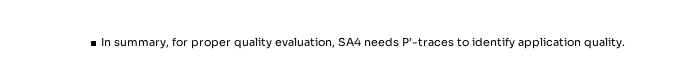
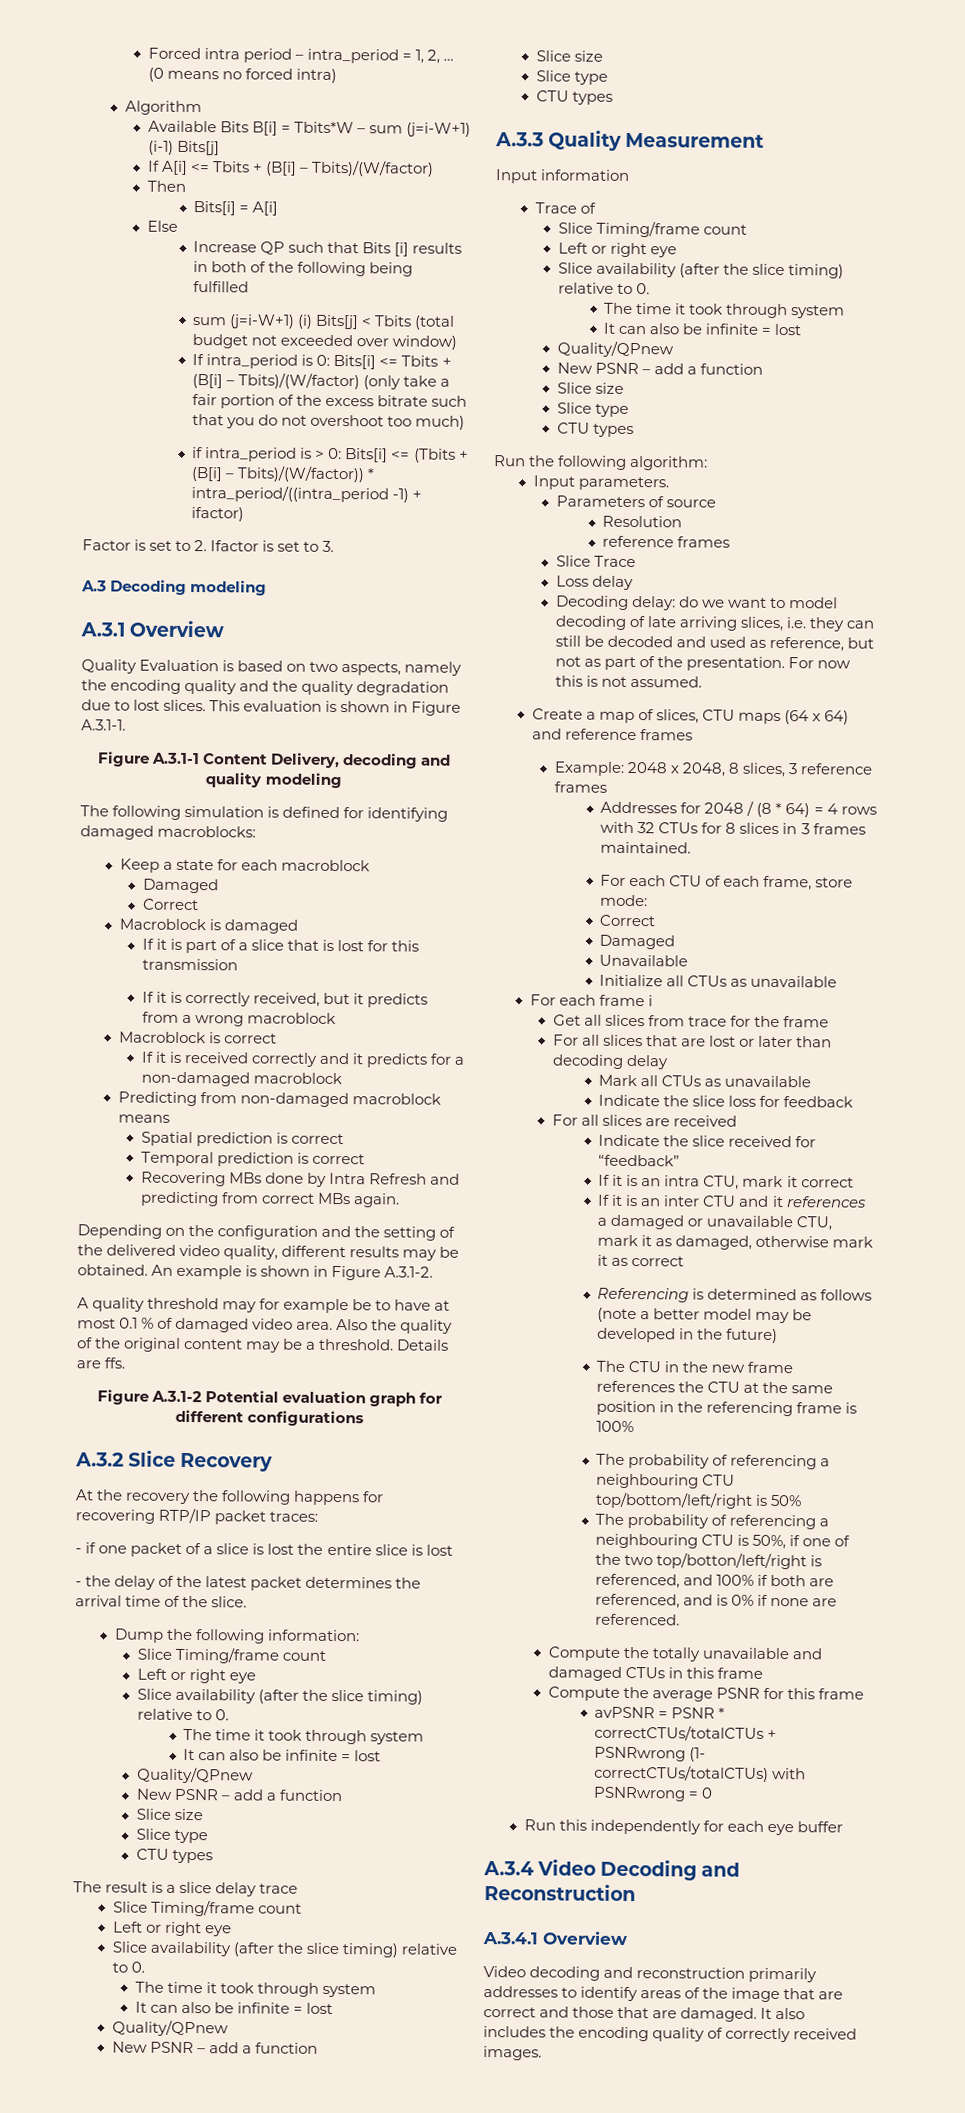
- In summary, for proper quality evaluation, SA4 needs P’-traces to identify application quality.
+ Forced intra period – intra_period = 1, 2, … (0 means no forced intra)
+ Algorithm
+ Available Bits B[i] = Tbits*W – sum (j=i-W+1) (i-1) Bits[j]
+ If A[i] <= Tbits + (B[i] – Tbits)/(W/factor)
+ Then
+ Bits[i] = A[i]
+ Else
+ Increase QP such that Bits [i] results in both of the following being fulfilled
+ sum (j=i-W+1) (i) Bits[j] < Tbits (total budget not exceeded over window)
+ If intra_period is 0: Bits[i] <= Tbits + (B[i] – Tbits)/(W/factor) (only take a fair portion of the excess bitrate such that you do not overshoot too much)
+ if intra_period is > 0: Bits[i] <= (Tbits + (B[i] – Tbits)/(W/factor)) * intra_period/((intra_period -1) + ifactor)
+ Factor is set to 2. Ifactor is set to 3.
+ A.3 Decoding modeling
+ A.3.1 Overview
+ Quality Evaluation is based on two aspects, namely the encoding quality and the quality degradation due to lost slices. This evaluation is shown in Figure A.3.1-1.
+ Figure A.3.1-1 Content Delivery, decoding and quality modeling
+ The following simulation is defined for identifying damaged macroblocks:
+ Keep a state for each macroblock
+ Damaged
+ Correct
+ Macroblock is damaged
+ If it is part of a slice that is lost for this transmission
+ If it is correctly received, but it predicts from a wrong macroblock
+ Macroblock is correct
+ If it is received correctly and it predicts for a non-damaged macroblock
+ Predicting from non-damaged macroblock means
+ Spatial prediction is correct
+ Temporal prediction is correct
+ Recovering MBs done by Intra Refresh and predicting from correct MBs again.
+ Depending on the configuration and the setting of the delivered video quality, different results may be obtained. An example is shown in Figure A.3.1-2.
+ A quality threshold may for example be to have at most 0.1 % of damaged video area. Also the quality of the original content may be a threshold. Details are ffs.
+ Figure A.3.1-2 Potential evaluation graph for different configurations
+ A.3.2 Slice Recovery
+ At the recovery the following happens for recovering RTP/IP packet traces:
+ - if one packet of a slice is lost the entire slice is lost
+ - the delay of the latest packet determines the arrival time of the slice.
+ Dump the following information:
+ Slice Timing/frame count
+ Left or right eye
+ Slice availability (after the slice timing) relative to 0.
+ The time it took through system
+ It can also be infinite = lost
+ Quality/QPnew
+ New PSNR – add a function
+ Slice size
+ Slice type
+ CTU types
+ The result is a slice delay trace
+ Slice Timing/frame count
+ Left or right eye
+ Slice availability (after the slice timing) relative to 0.
+ The time it took through system
+ It can also be infinite = lost
+ Quality/QPnew
+ New PSNR – add a function
+ Slice size
+ Slice type
+ CTU types
+ A.3.3 Quality Measurement
+ Input information
+ Trace of
+ Slice Timing/frame count
+ Left or right eye
+ Slice availability (after the slice timing) relative to 0.
+ The time it took through system
+ It can also be infinite = lost
+ Quality/QPnew
+ New PSNR – add a function
+ Slice size
+ Slice type
+ CTU types
+ Run the following algorithm:
+ Input parameters.
+ Parameters of source
+ Resolution
+ reference frames
+ Slice Trace
+ Loss delay
+ Decoding delay: do we want to model decoding of late arriving slices, i.e. they can still be decoded and used as reference, but not as part of the presentation. For now this is not assumed.
+ Create a map of slices, CTU maps (64 x 64) and reference frames
+ Example: 2048 x 2048, 8 slices, 3 reference frames
+ Addresses for 2048 / (8 * 64) = 4 rows with 32 CTUs for 8 slices in 3 frames maintained.
+ For each CTU of each frame, store mode:
+ Correct
+ Damaged
+ Unavailable
+ Initialize all CTUs as unavailable
+ For each frame i
+ Get all slices from trace for the frame
+ For all slices that are lost or later than decoding delay
+ Mark all CTUs as unavailable
+ Indicate the slice loss for feedback
+ For all slices are received
+ Indicate the slice received for “feedback”
+ If it is an intra CTU, mark it correct
+ If it is an inter CTU and it references a damaged or unavailable CTU, mark it as damaged, otherwise mark it as correct
+ Referencing is determined as follows (note a better model may be developed in the future)
+ The CTU in the new frame references the CTU at the same position in the referencing frame is 100%
+ The probability of referencing a neighbouring CTU top/bottom/left/right is 50%
+ The probability of referencing a neighbouring CTU is 50%, if one of the two top/botton/left/right is referenced, and 100% if both are referenced, and is 0% if none are referenced.
+ Compute the totally unavailable and damaged CTUs in this frame
+ Compute the average PSNR for this frame
+ avPSNR = PSNR * correctCTUs/totalCTUs + PSNRwrong (1- correctCTUs/totalCTUs) with PSNRwrong = 0
+ Run this independently for each eye buffer
+ A.3.4 Video Decoding and Reconstruction
+ A.3.4.1 Overview
+ Video decoding and reconstruction primarily addresses to identify areas of the image that are correct and those that are damaged. It also includes the encoding quality of correctly received images.

